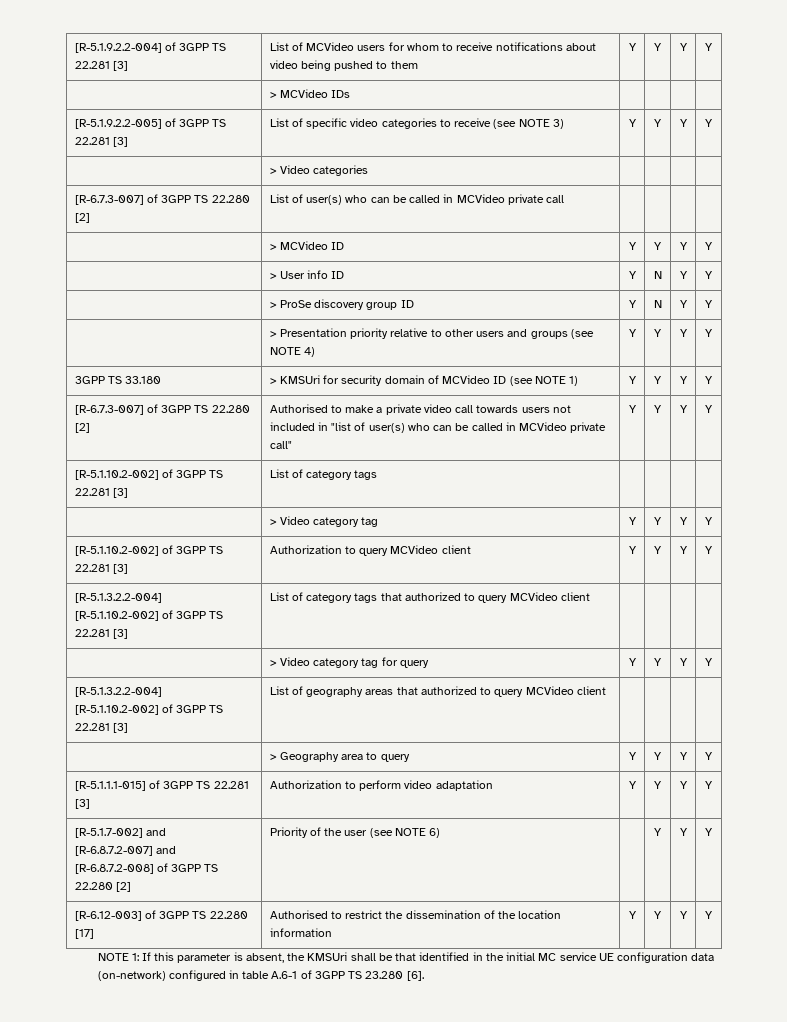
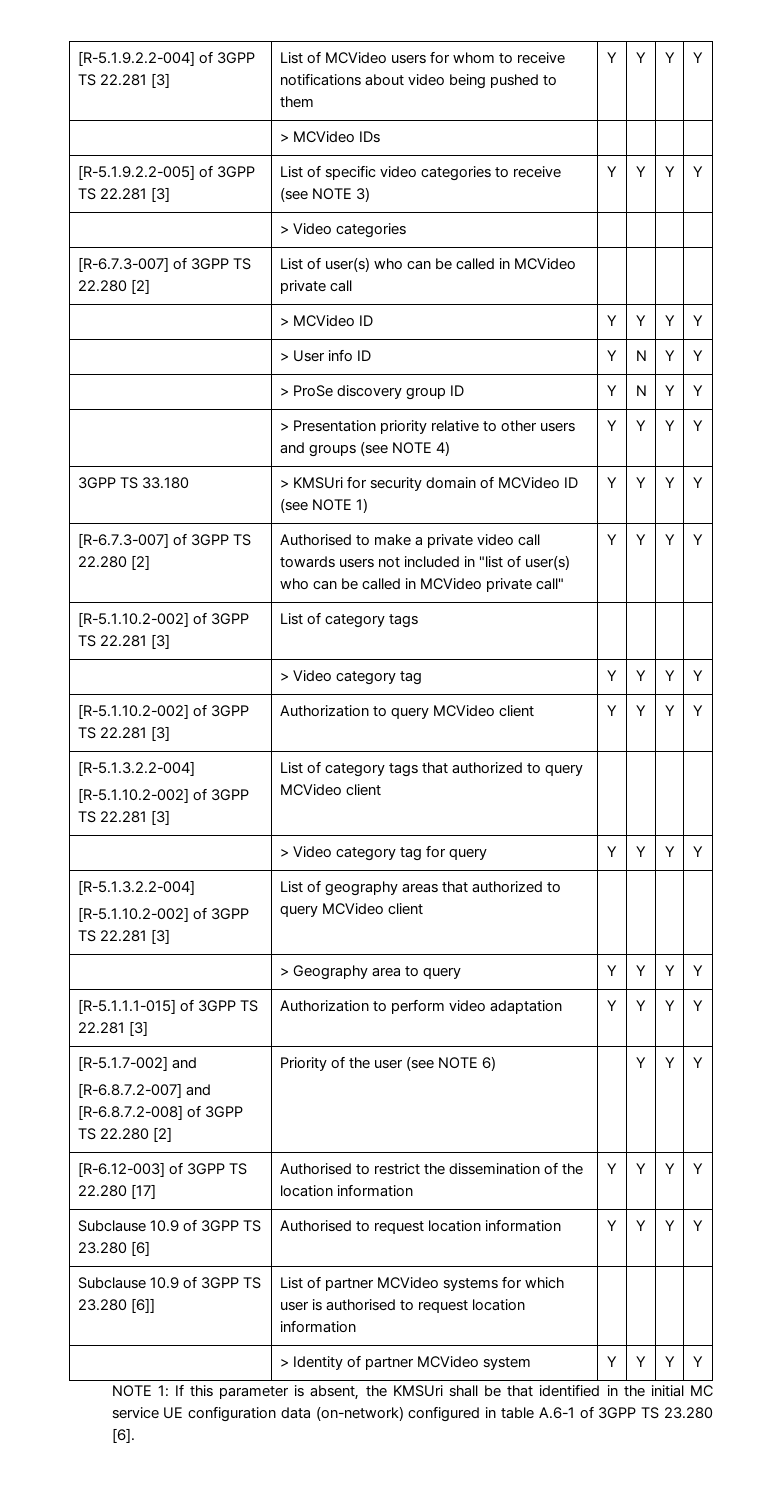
+ Subclause 10.9 of 3GPP TS 23.280 [6] | Authorised to request location information | Y | Y | Y | Y
+ Subclause 10.9 of 3GPP TS 23.280 [6]] | List of partner MCVideo systems for which user is authorised to request location information | | | |
+ | > Identity of partner MCVideo system | Y | Y | Y | Y

